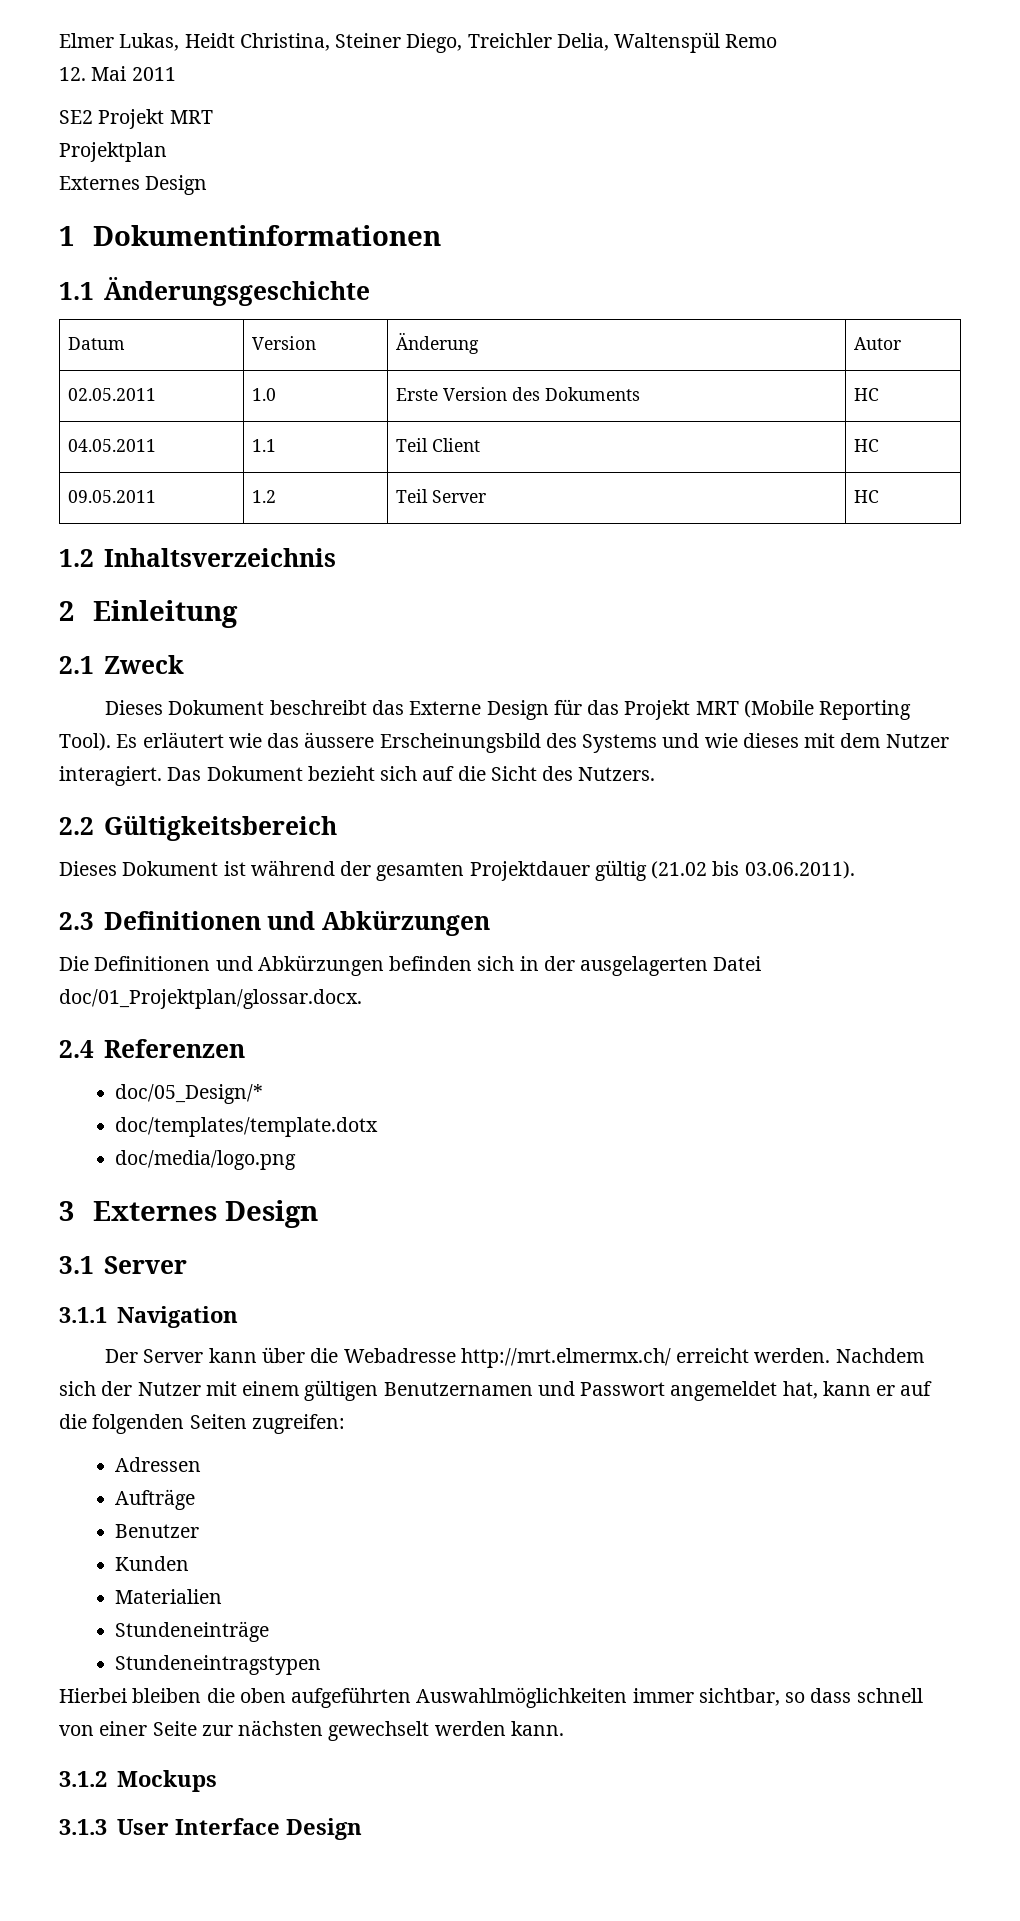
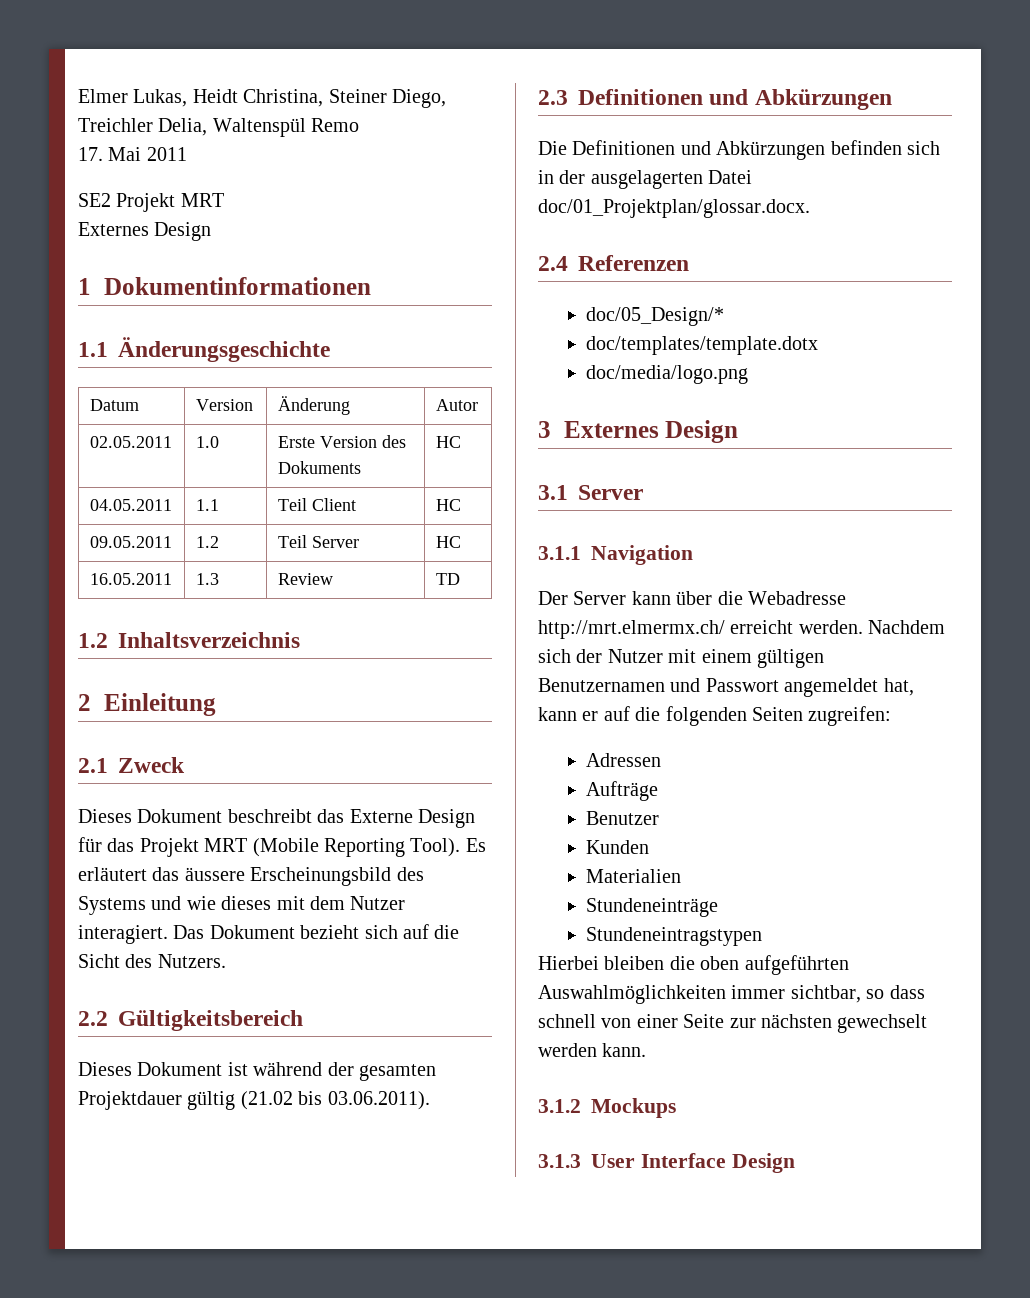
- 12. Mai 2011
+ 17. Mai 2011
- Projektplan
+ 16.05.2011 | 1.3 | Review | TD
- Es erläutert wie das äussere Erscheinungsbild des Systems und wie dieses mit dem Nutzer interagiert.
+ Es erläutert das äussere Erscheinungsbild des Systems und wie dieses mit dem Nutzer interagiert.

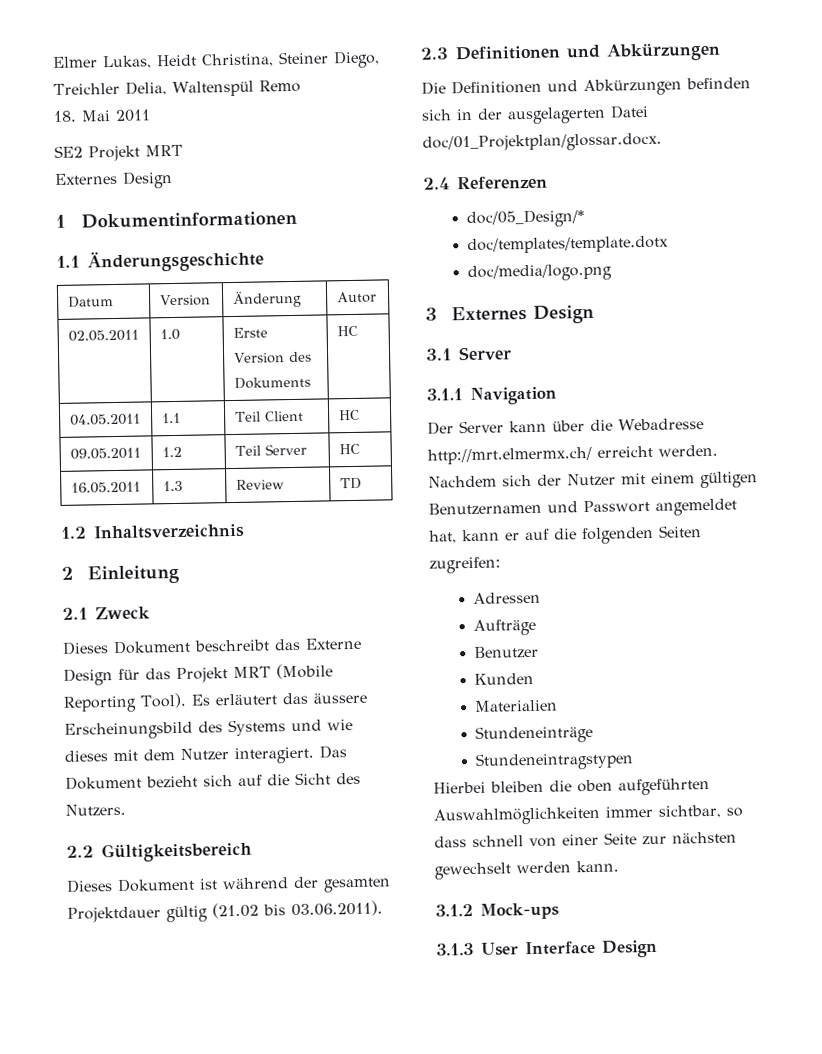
- 17. Mai 2011
+ 18. Mai 2011
- 3.1.2 Mockups
+ 3.1.2 Mock-ups

